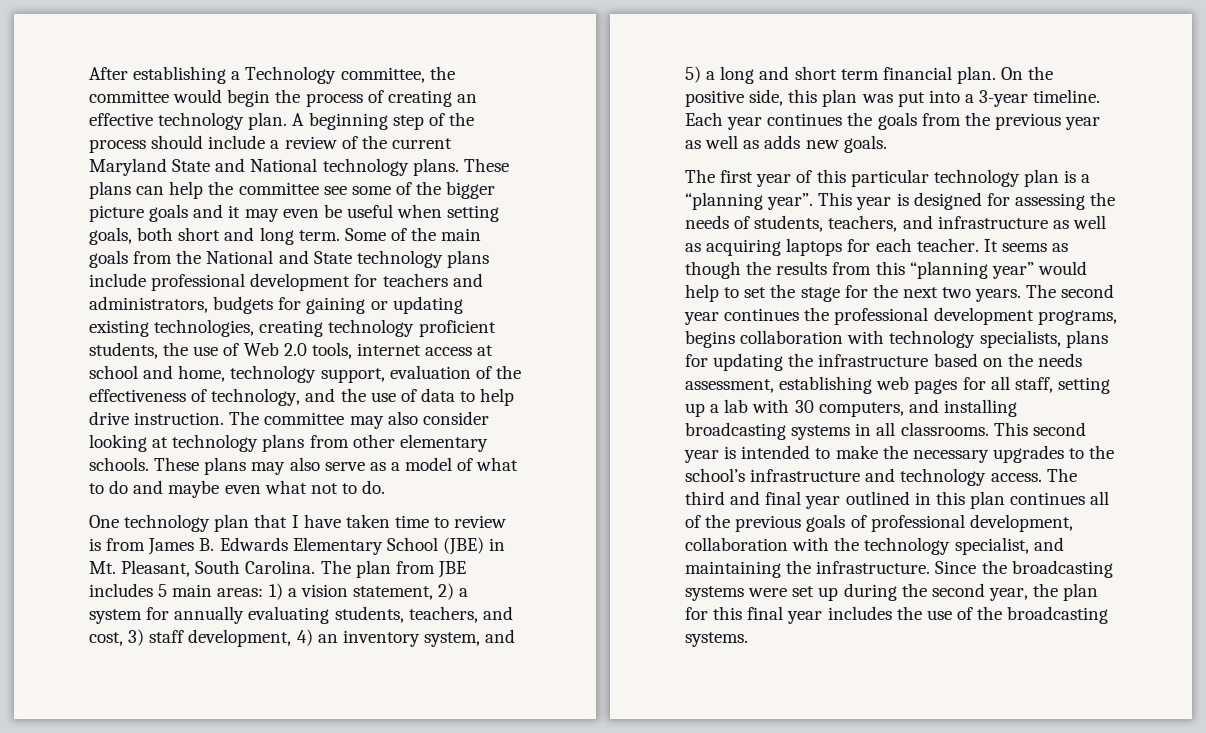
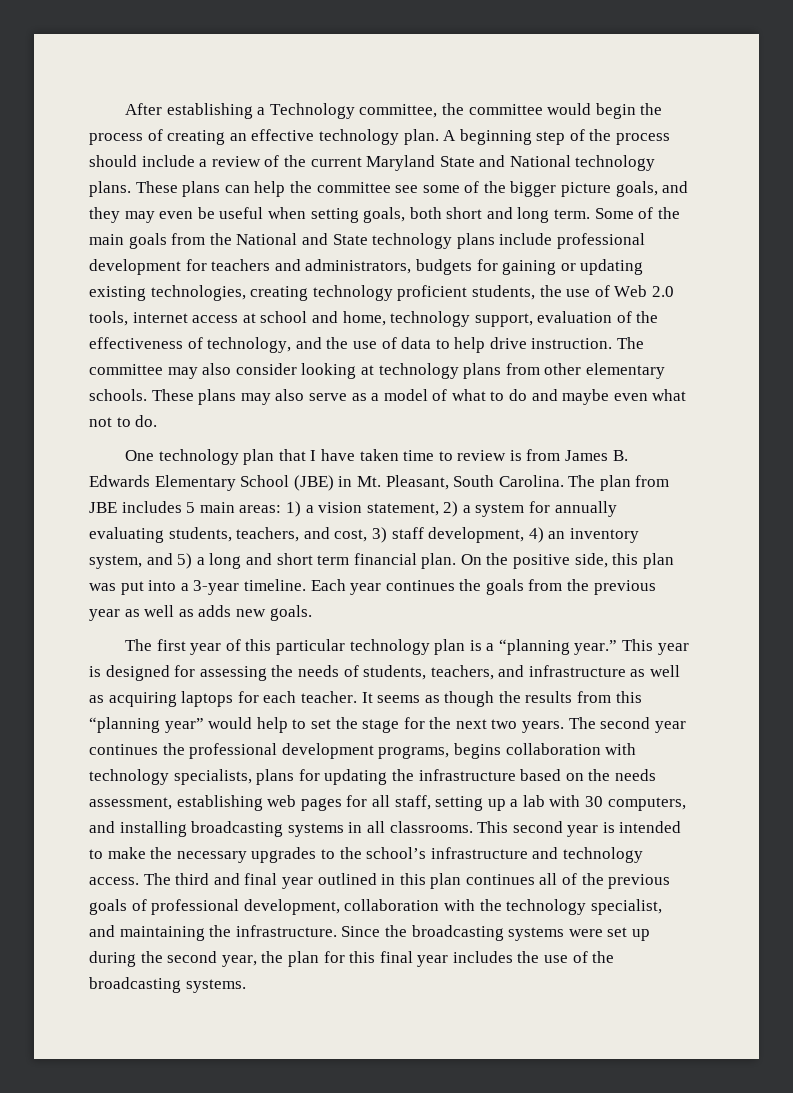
- These plans can help the committee see some of the bigger picture goals and it may even be useful when setting goals, both short and long term.
+ These plans can help the committee see some of the bigger picture goals, and they may even be useful when setting goals, both short and long term.
- The first year of this particular technology plan is a “planning year”.
+ The first year of this particular technology plan is a “planning year.”

